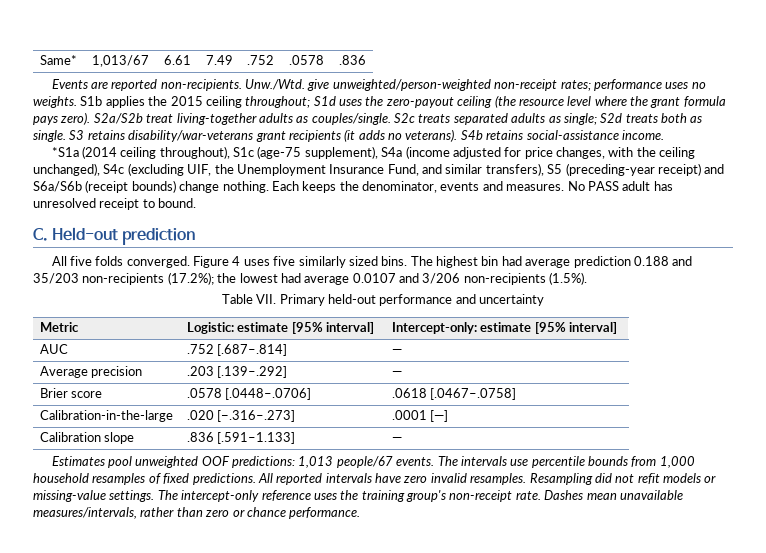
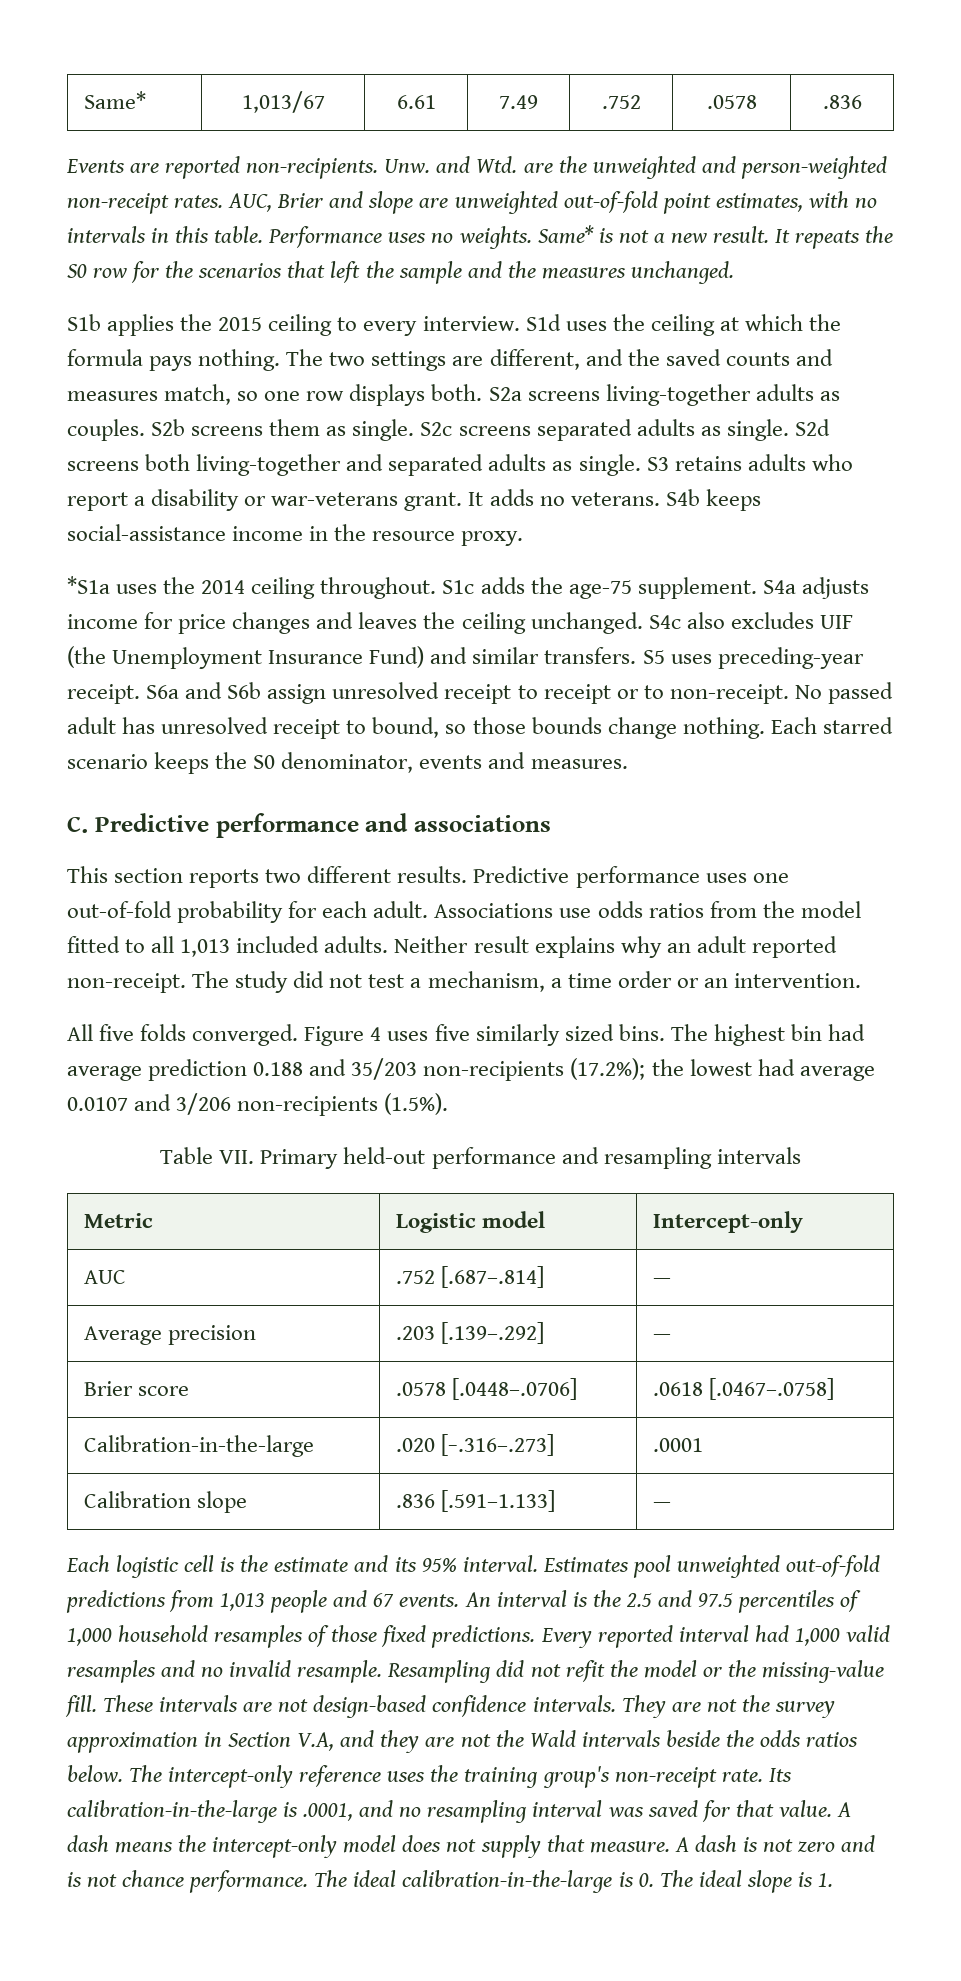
- Unw./Wtd. give unweighted/person-weighted non-receipt rates; performance uses no weights. S1b applies the 2015 ceiling throughout; S1d uses the zero-payout ceiling (the resource level where the grant formula pays zero). S2a/S2b treat living-together adults as couples/single. S2c treats separated adults as single; S2d treats both as single. S3 retains disability/war-veterans grant recipients (it adds no veterans). S4b retains social-assistance income.
- *S1a (2014 ceiling throughout), S1c (age-75 supplement), S4a (income adjusted for price changes, with the ceiling unchanged), S4c (excluding UIF, the Unemployment Insurance Fund, and similar transfers), S5 (preceding-year receipt) and S6a/S6b (receipt bounds) change nothing. Each keeps the denominator, events and measures. No PASS adult has unresolved receipt to bound.
- C. Held-out prediction
+ Unw. and Wtd. are the unweighted and person-weighted non-receipt rates. AUC, Brier and slope are unweighted out-of-fold point estimates, with no intervals in this table. Performance uses no weights. Same* is not a new result. It repeats the S0 row for the scenarios that left the sample and the measures unchanged.
+ S1b applies the 2015 ceiling to every interview. S1d uses the ceiling at which the formula pays nothing. The two settings are different, and the saved counts and measures match, so one row displays both. S2a screens living-together adults as couples. S2b screens them as single. S2c screens separated adults as single. S2d screens both living-together and separated adults as single. S3 retains adults who report a disability or war-veterans grant. It adds no veterans. S4b keeps social-assistance income in the resource proxy.
+ *S1a uses the 2014 ceiling throughout. S1c adds the age-75 supplement. S4a adjusts income for price changes and leaves the ceiling unchanged. S4c also excludes UIF (the Unemployment Insurance Fund) and similar transfers. S5 uses preceding-year receipt. S6a and S6b assign unresolved receipt to receipt or to non-receipt. No passed adult has unresolved receipt to bound, so those bounds change nothing. Each starred scenario keeps the S0 denominator, events and measures.
+ C. Predictive performance and associations
+ This section reports two different results. Predictive performance uses one out-of-fold probability for each adult. Associations use odds ratios from the model fitted to all 1,013 included adults. Neither result explains why an adult reported non-receipt. The study did not test a mechanism, a time order or an intervention.
- Table VII. Primary held-out performance and uncertainty
+ Table VII. Primary held-out performance and resampling intervals
- Metric | Logistic: estimate [95% interval] | Intercept-only: estimate [95% interval]
+ Metric | Logistic model | Intercept-only
- Calibration-in-the-large | .020 [−.316–.273] | .0001 [—]
+ Calibration-in-the-large | .020 [−.316–.273] | .0001
- Estimates pool unweighted OOF predictions: 1,013 people/67 events. The intervals use percentile bounds from 1,000 household resamples of fixed predictions.
+ Each logistic cell is the estimate and its 95% interval. Estimates pool unweighted out-of-fold predictions from 1,013 people and 67 events. An interval is the 2.5 and 97.5 percentiles of 1,000 household resamples of those fixed predictions.
- All reported intervals have zero invalid resamples. Resampling did not refit models or missing-value settings.
+ Every reported interval had 1,000 valid resamples and no invalid resample. Resampling did not refit the model or the missing-value fill. These intervals are not design-based confidence intervals. They are not the survey approximation in Section V.A, and they are not the Wald intervals beside the odds ratios below.
- Dashes mean unavailable measures/intervals, rather than zero or chance performance.
+ Its calibration-in-the-large is .0001, and no resampling interval was saved for that value. A dash means the intercept-only model does not supply that measure. A dash is not zero and is not chance performance. The ideal calibration-in-the-large is 0. The ideal slope is 1.

